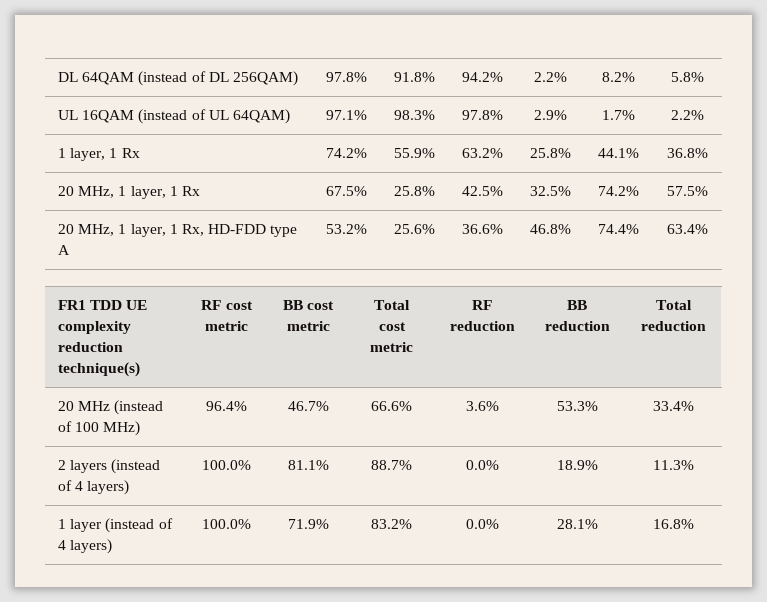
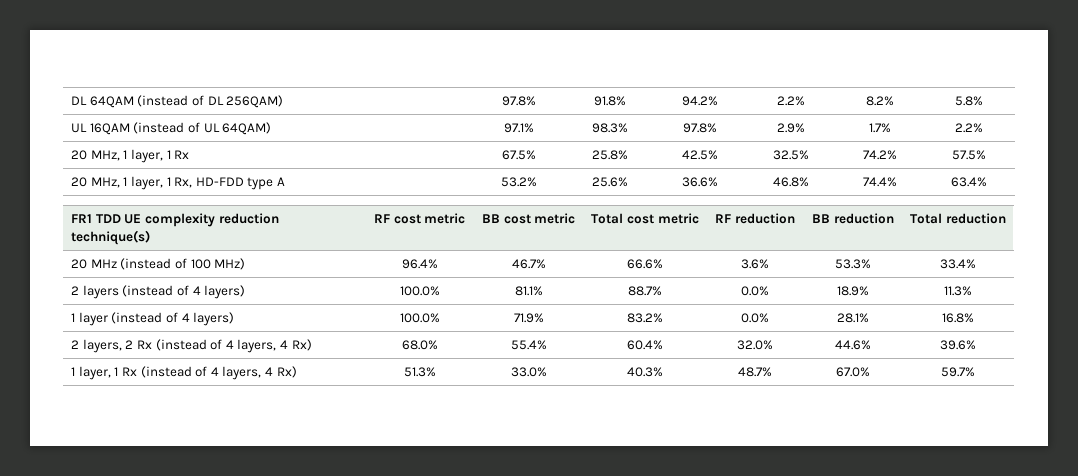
- 1 layer, 1 Rx | 74.2% | 55.9% | 63.2% | 25.8% | 44.1% | 36.8%
+ 2 layers, 2 Rx (instead of 4 layers, 4 Rx) | 68.0% | 55.4% | 60.4% | 32.0% | 44.6% | 39.6%
+ 1 layer, 1 Rx (instead of 4 layers, 4 Rx) | 51.3% | 33.0% | 40.3% | 48.7% | 67.0% | 59.7%

